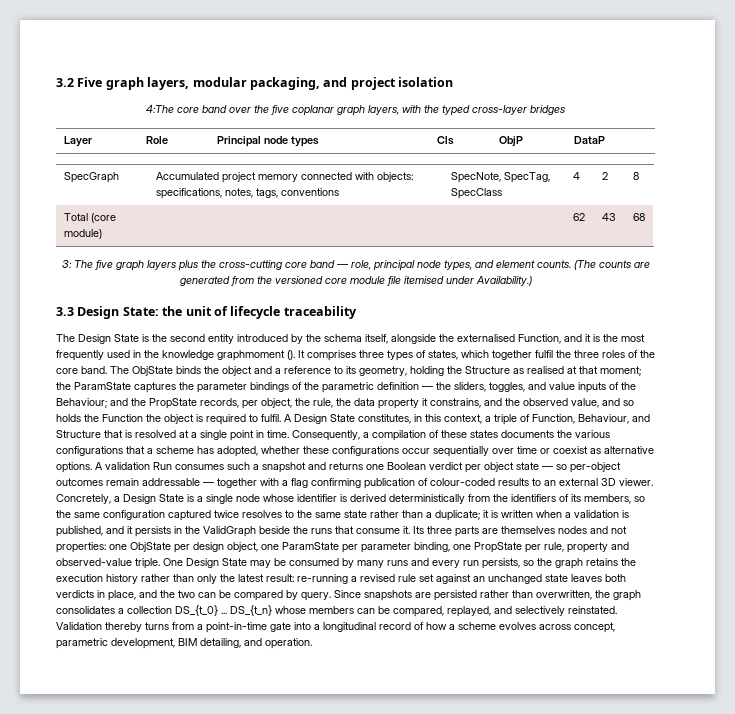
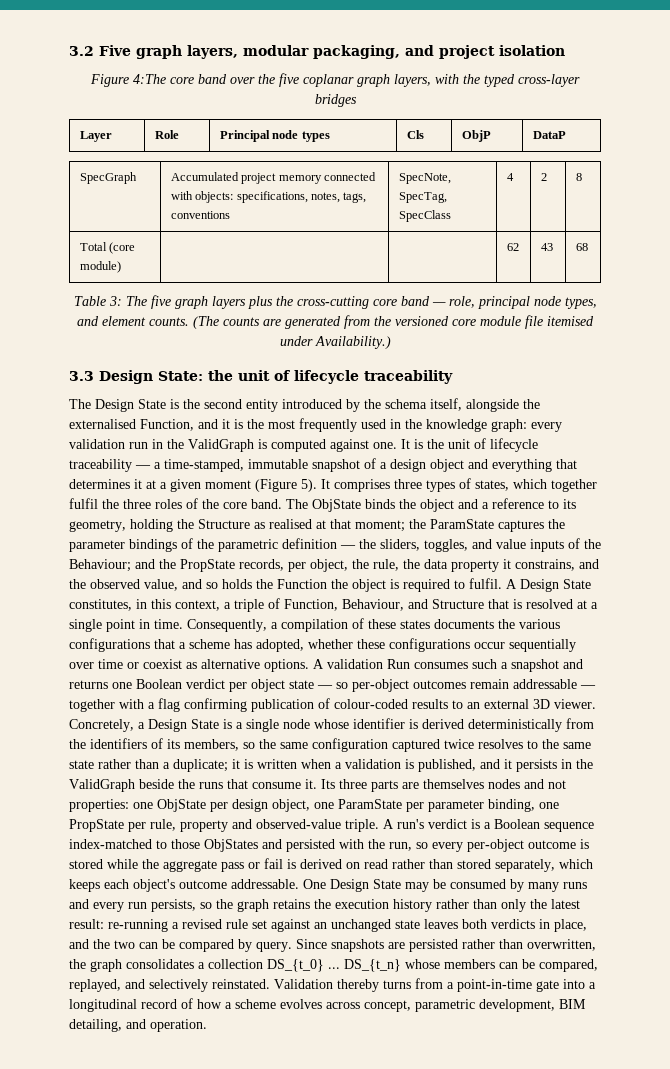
- 4:The core band over the five coplanar graph layers, with the typed cross-layer bridges
+ Figure 4:The core band over the five coplanar graph layers, with the typed cross-layer bridges
- 3: The five graph layers plus the cross-cutting core band — role, principal node types, and element counts.
+ Table 3: The five graph layers plus the cross-cutting core band — role, principal node types, and element counts.
- The Design State is the second entity introduced by the schema itself, alongside the externalised Function, and it is the most frequently used in the knowledge graphmoment ().
+ The Design State is the second entity introduced by the schema itself, alongside the externalised Function, and it is the most frequently used in the knowledge graph: every validation run in the ValidGraph is computed against one. It is the unit of lifecycle traceability — a time-stamped, immutable snapshot of a design object and everything that determines it at a given moment (Figure 5).
+ A run's verdict is a Boolean sequence index-matched to those ObjStates and persisted with the run, so every per-object outcome is stored while the aggregate pass or fail is derived on read rather than stored separately, which keeps each object's outcome addressable.

